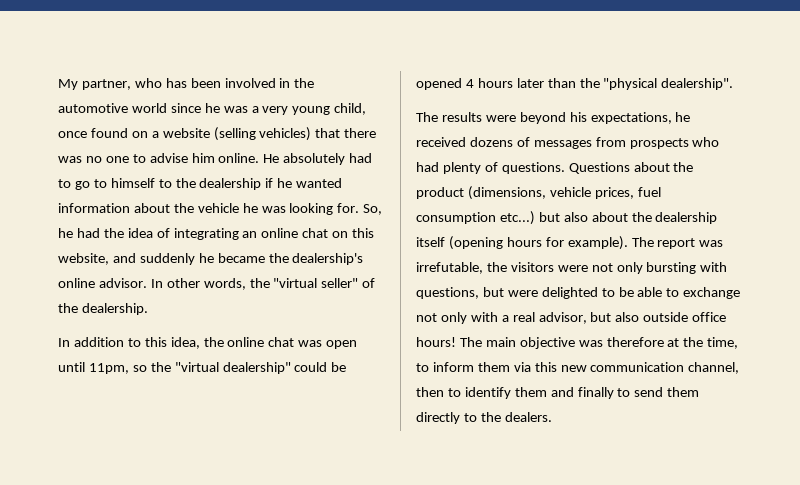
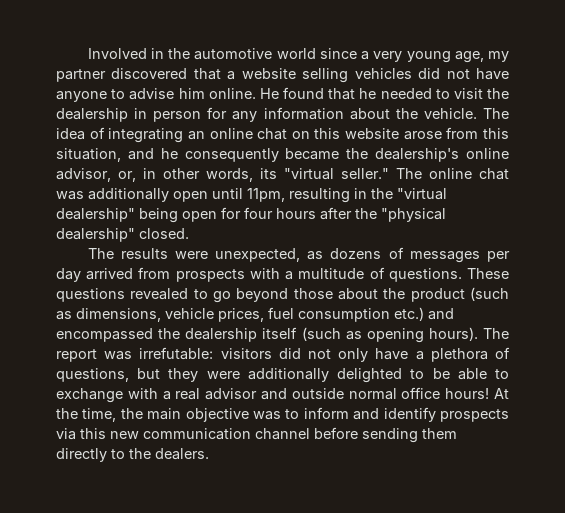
- My partner, who has been involved in the automotive world since he was a very young child, once found on a website (selling vehicles) that there was no one to advise him online.
+ Involved in the automotive world since a very young age, my partner discovered that a website selling vehicles did not have anyone to advise him online.
- He absolutely had to go to himself to the dealership if he wanted information about the vehicle he was looking for. So, he had the idea of integrating an online chat on this website, and suddenly he became the dealership's online advisor. In other words, the "virtual seller" of the dealership.
- In addition to this idea, the online chat was open until 11pm, so the "virtual dealership" could be opened 4 hours later than the "physical dealership".
- The results were beyond his expectations, he received dozens of messages from prospects who had plenty of questions. Questions about the product (dimensions, vehicle prices, fuel consumption etc...) but also about the dealership itself (opening hours for example). The report was irrefutable, the visitors were not only bursting with questions, but were delighted to be able to exchange not only with a real advisor, but also outside office hours! The main objective was therefore at the time, to inform them via this new communication channel, then to identify them and finally to send them directly to the dealers.
+ He found that he needed to visit the dealership in person for any information about the vehicle. The idea of integrating an online chat on this website arose from this situation, and he consequently became the dealership's online advisor, or, in other words, its "virtual seller." The online chat was additionally open until 11pm, resulting in the "virtual dealership" being open for four hours after the "physical dealership" closed.
+ The results were unexpected, as dozens of messages per day arrived from prospects with a multitude of questions. These questions revealed to go beyond those about the product (such as dimensions, vehicle prices, fuel consumption etc.) and encompassed the dealership itself (such as opening hours). The report was irrefutable: visitors did not only have a plethora of questions, but they were additionally delighted to be able to exchange with a real advisor and outside normal office hours! At the time, the main objective was to inform and identify prospects via this new communication channel before sending them directly to the dealers.

